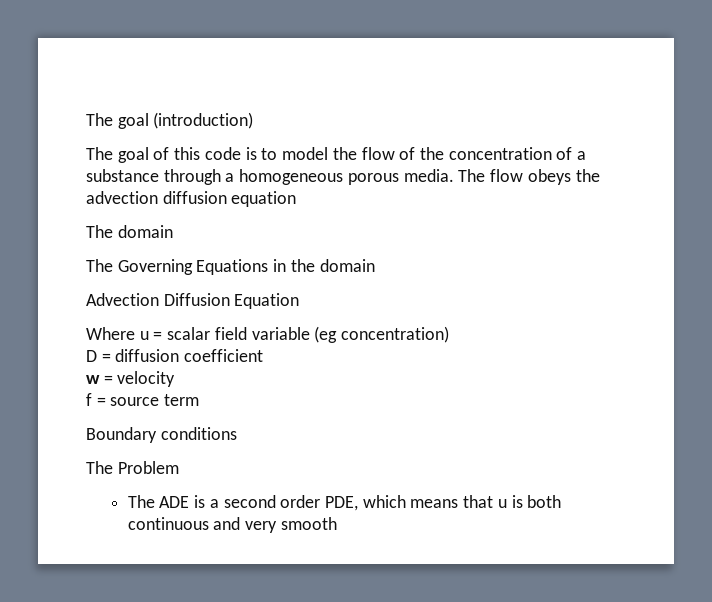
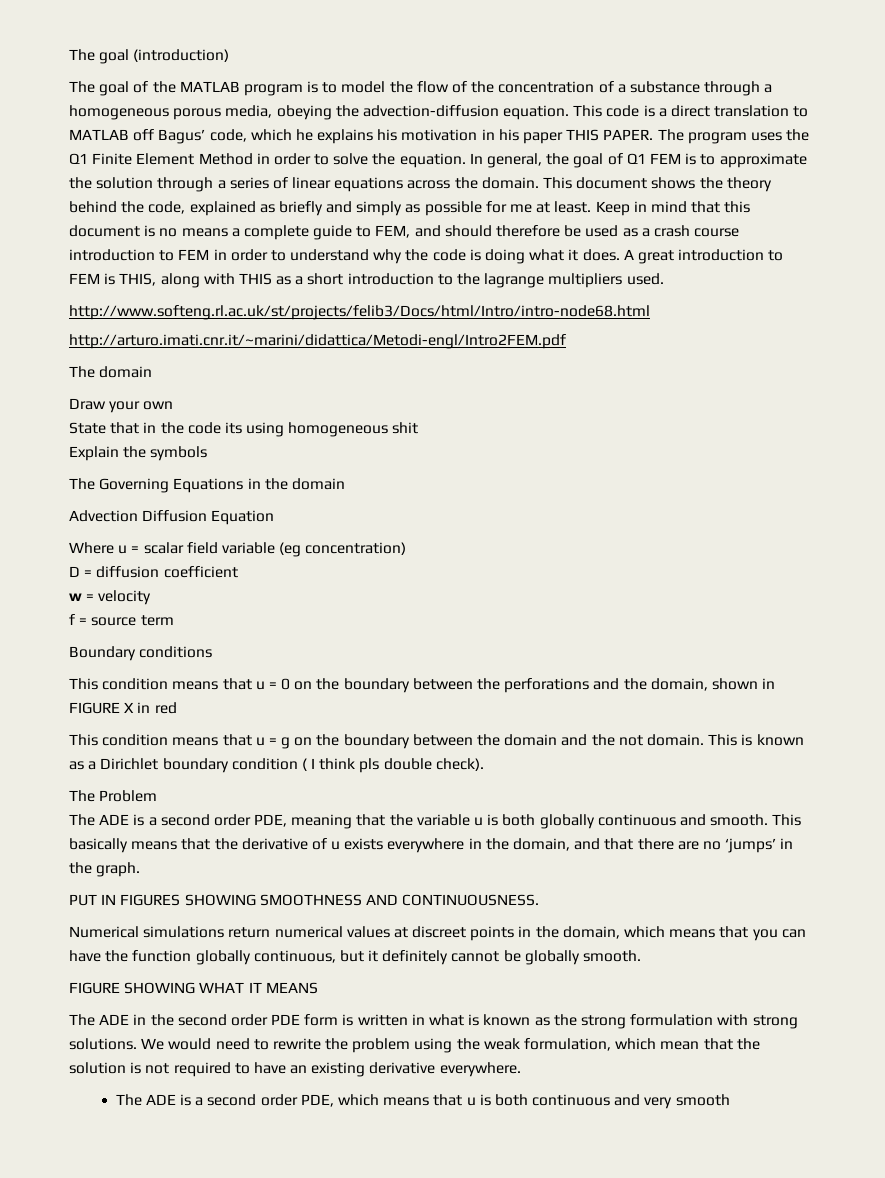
- The goal of this code is to model the flow of the concentration of a substance through a homogeneous porous media. The flow obeys the advection diffusion equation
+ The goal of the MATLAB program is to model the flow of the concentration of a substance through a homogeneous porous media, obeying the advection-diffusion equation. This code is a direct translation to MATLAB off Bagus’ code, which he explains his motivation in his paper THIS PAPER. The program uses the Q1 Finite Element Method in order to solve the equation. In general, the goal of Q1 FEM is to approximate the solution through a series of linear equations across the domain. This document shows the theory behind the code, explained as briefly and simply as possible for me at least. Keep in mind that this document is no means a complete guide to FEM, and should therefore be used as a crash course introduction to FEM in order to understand why the code is doing what it does. A great introduction to FEM is THIS, along with THIS as a short introduction to the lagrange multipliers used.
+ http://www.softeng.rl.ac.uk/st/projects/felib3/Docs/html/Intro/intro-node68.html
+ http://arturo.imati.cnr.it/~marini/didattica/Metodi-engl/Intro2FEM.pdf
  The domain
+ Draw your own
+ State that in the code its using homogeneous shit
+ Explain the symbols
+ This condition means that u = 0 on the boundary between the perforations and the domain, shown in FIGURE X in red
+ This condition means that u = g on the boundary between the domain and the not domain. This is known as a Dirichlet boundary condition ( I think pls double check).
  The Problem
+ The ADE is a second order PDE, meaning that the variable u is both globally continuous and smooth. This basically means that the derivative of u exists everywhere in the domain, and that there are no ‘jumps’ in the graph.
+ PUT IN FIGURES SHOWING SMOOTHNESS AND CONTINUOUSNESS.
+ Numerical simulations return numerical values at discreet points in the domain, which means that you can have the function globally continuous, but it definitely cannot be globally smooth.
+ FIGURE SHOWING WHAT IT MEANS
+ The ADE in the second order PDE form is written in what is known as the strong formulation with strong solutions. We would need to rewrite the problem using the weak formulation, which mean that the solution is not required to have an existing derivative everywhere.

